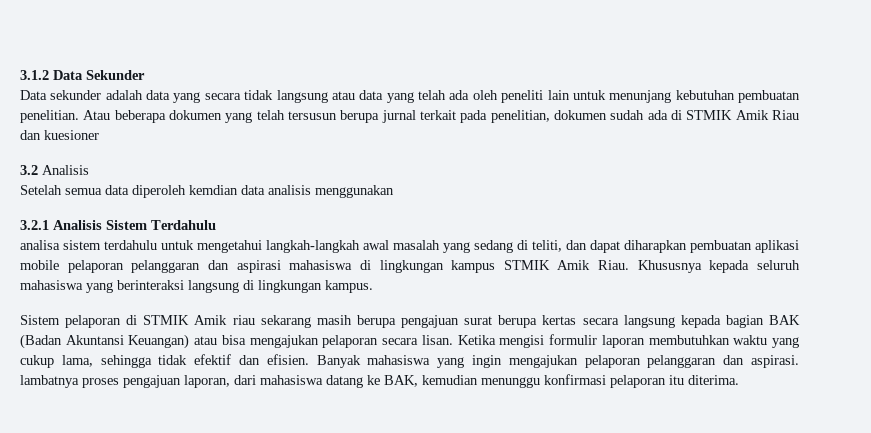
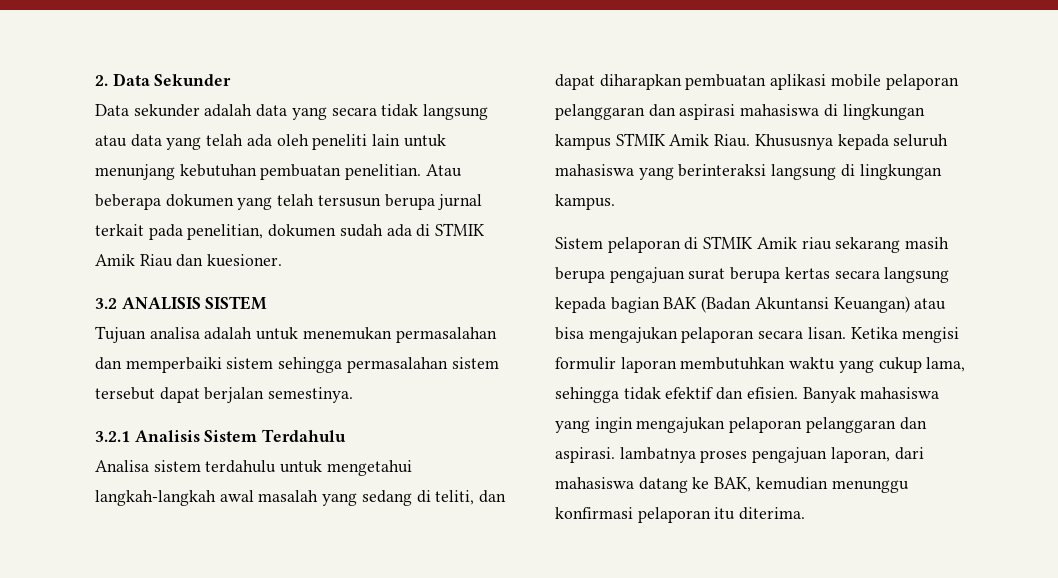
- 3.1.2 Data Sekunder
+ 2. Data Sekunder
- Atau beberapa dokumen yang telah tersusun berupa jurnal terkait pada penelitian, dokumen sudah ada di STMIK Amik Riau dan kuesioner
+ Atau beberapa dokumen yang telah tersusun berupa jurnal terkait pada penelitian, dokumen sudah ada di STMIK Amik Riau dan kuesioner.
- 3.2 Analisis
- Setelah semua data diperoleh kemdian data analisis menggunakan
+ 3.2 ANALISIS SISTEM
+ Tujuan analisa adalah untuk menemukan permasalahan dan memperbaiki sistem sehingga permasalahan sistem tersebut dapat berjalan semestinya.
- analisa sistem terdahulu untuk mengetahui langkah-langkah awal masalah yang sedang di teliti, dan dapat diharapkan pembuatan aplikasi mobile pelaporan pelanggaran dan aspirasi mahasiswa di lingkungan kampus STMIK Amik Riau.
+ Analisa sistem terdahulu untuk mengetahui langkah-langkah awal masalah yang sedang di teliti, dan dapat diharapkan pembuatan aplikasi mobile pelaporan pelanggaran dan aspirasi mahasiswa di lingkungan kampus STMIK Amik Riau.

